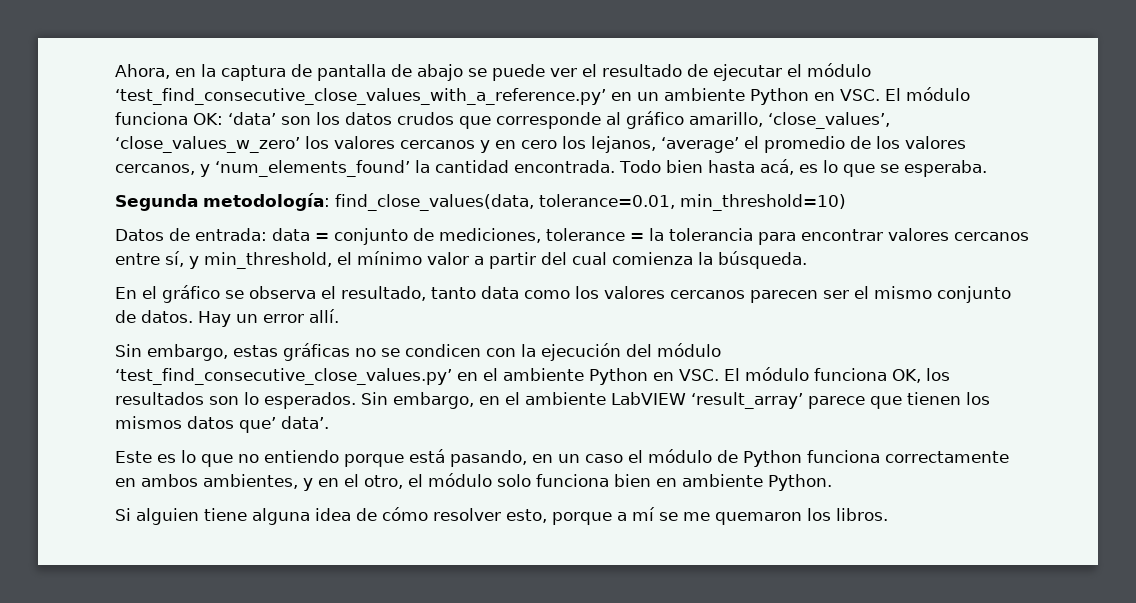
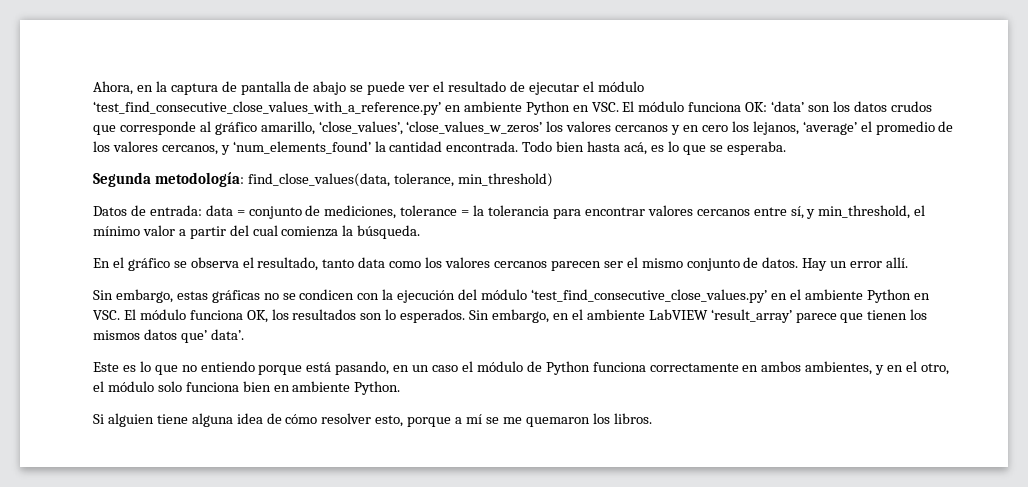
- Ahora, en la captura de pantalla de abajo se puede ver el resultado de ejecutar el módulo ‘test_find_consecutive_close_values_with_a_reference.py’ en un ambiente Python en VSC. El módulo funciona OK: ‘data’ son los datos crudos que corresponde al gráfico amarillo, ‘close_values’, ‘close_values_w_zero’ los valores cercanos y en cero los lejanos, ‘average’ el promedio de los valores cercanos, y ‘num_elements_found’ la cantidad encontrada.
+ Ahora, en la captura de pantalla de abajo se puede ver el resultado de ejecutar el módulo ‘test_find_consecutive_close_values_with_a_reference.py’ en ambiente Python en VSC. El módulo funciona OK: ‘data’ son los datos crudos que corresponde al gráfico amarillo, ‘close_values’, ‘close_values_w_zeros’ los valores cercanos y en cero los lejanos, ‘average’ el promedio de los valores cercanos, y ‘num_elements_found’ la cantidad encontrada.
- Segunda metodología: find_close_values(data, tolerance=0.01, min_threshold=10)
+ Segunda metodología: find_close_values(data, tolerance, min_threshold)

